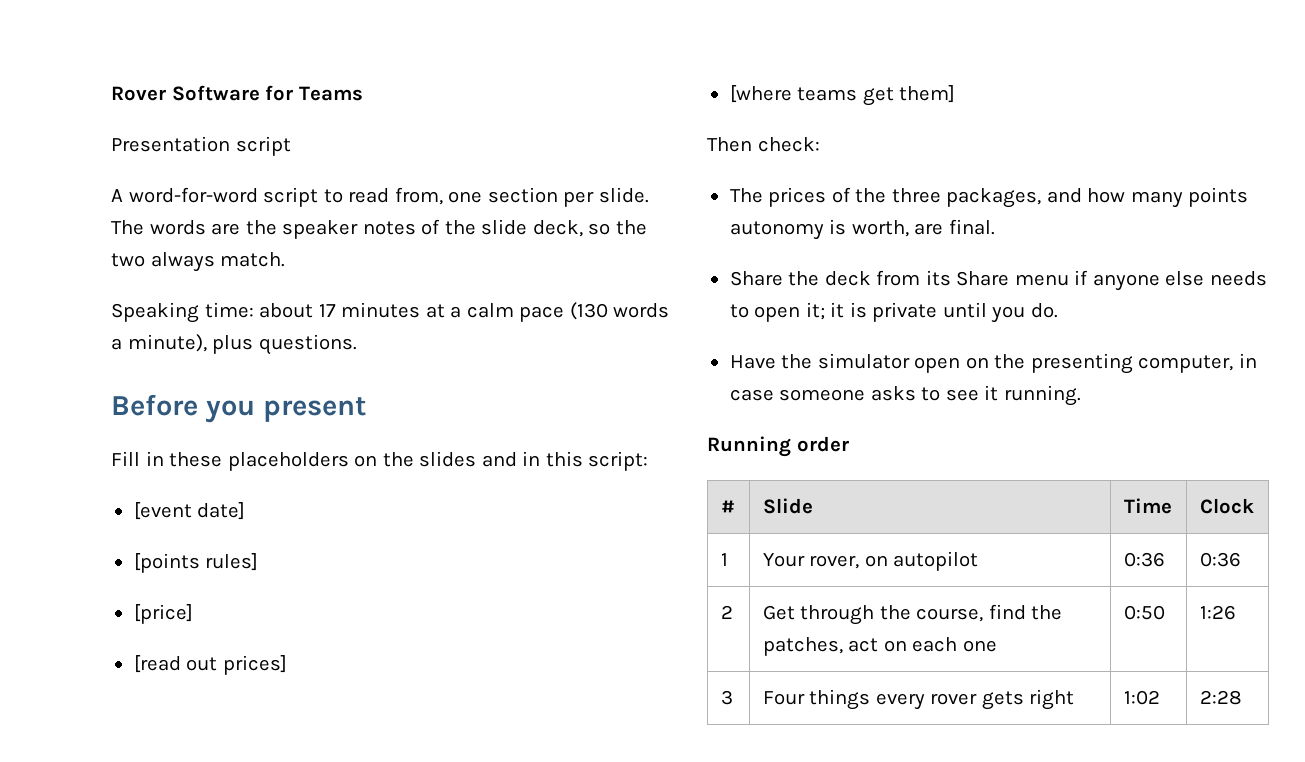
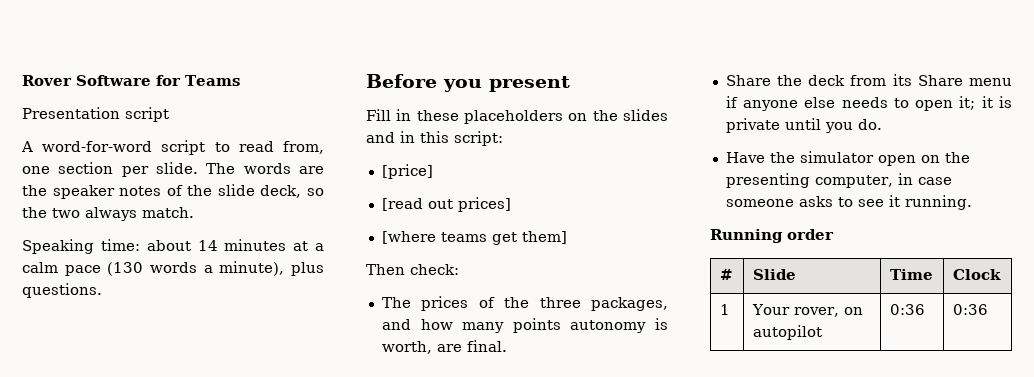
- Speaking time: about 17 minutes at a calm pace (130 words a minute), plus questions.
+ Speaking time: about 14 minutes at a calm pace (130 words a minute), plus questions.
- [event date]
- [points rules]
- 2 | Get through the course, find the patches, act on each one | 0:50 | 1:26
- 3 | Four things every rover gets right | 1:02 | 2:28

